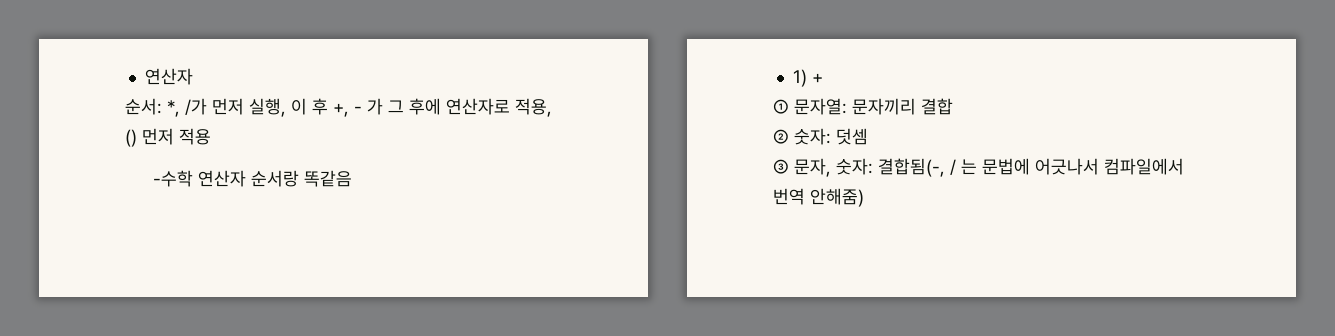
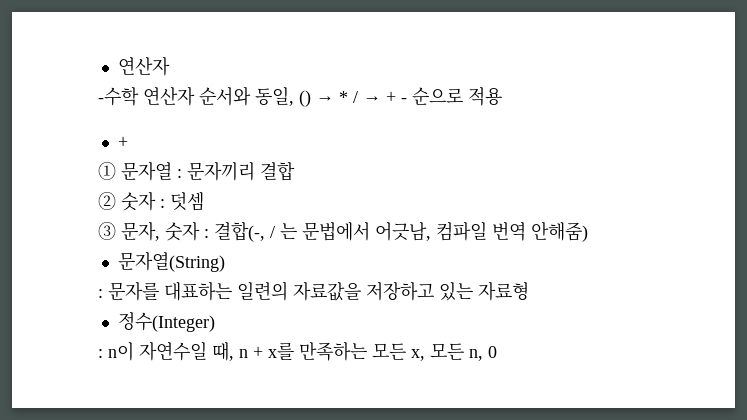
- 순서: *, /가 먼저 실행, 이 후 +, - 가 그 후에 연산자로 적용, () 먼저 적용
- -수학 연산자 순서랑 똑같음
- 1) +
+ -수학 연산자 순서와 동일, () → * / → + - 순으로 적용
+ +
- ① 문자열: 문자끼리 결합
+ ① 문자열 : 문자끼리 결합
- ② 숫자: 덧셈
+ ② 숫자 : 덧셈
- ③ 문자, 숫자: 결합됨(-, / 는 문법에 어긋나서 컴파일에서 번역 안해줌)
+ ③ 문자, 숫자 : 결합(-, / 는 문법에서 어긋남, 컴파일 번역 안해줌)
+ 문자열(String)
+ : 문자를 대표하는 일련의 자료값을 저장하고 있는 자료형
+ 정수(Integer)
+ : n이 자연수일 때, n + x를 만족하는 모든 x, 모든 n, 0

